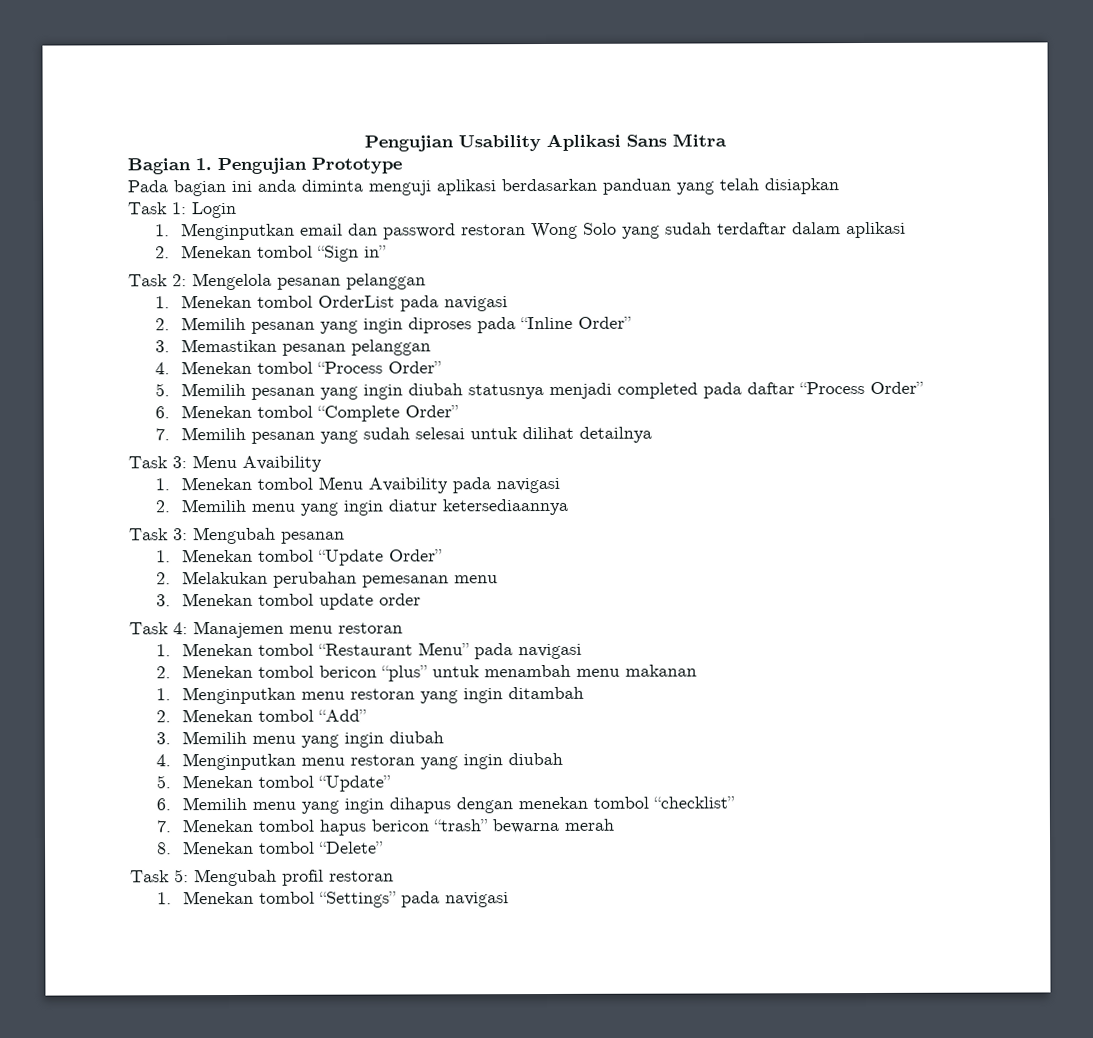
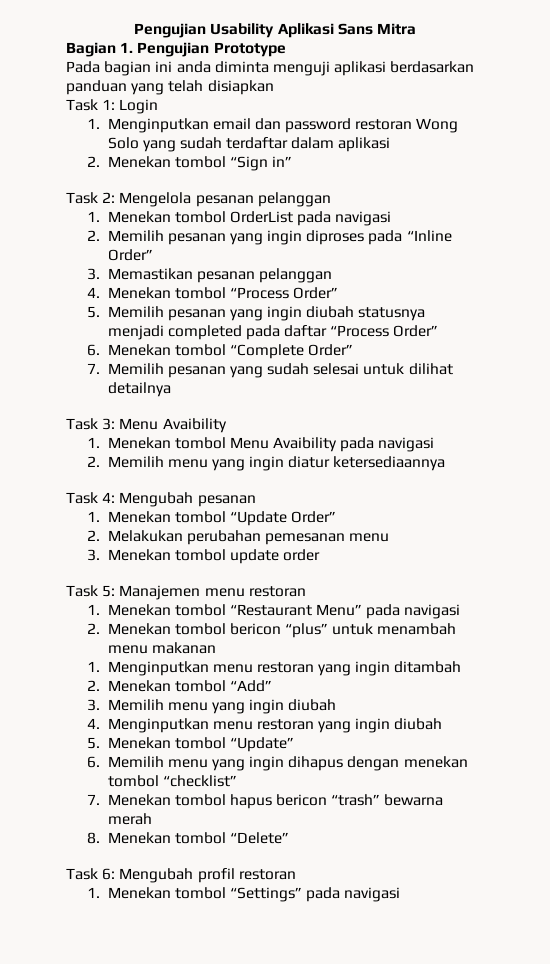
- Task 3: Mengubah pesanan
+ Task 4: Mengubah pesanan
- Task 4: Manajemen menu restoran
+ Task 5: Manajemen menu restoran
- Task 5: Mengubah profil restoran
+ Task 6: Mengubah profil restoran

